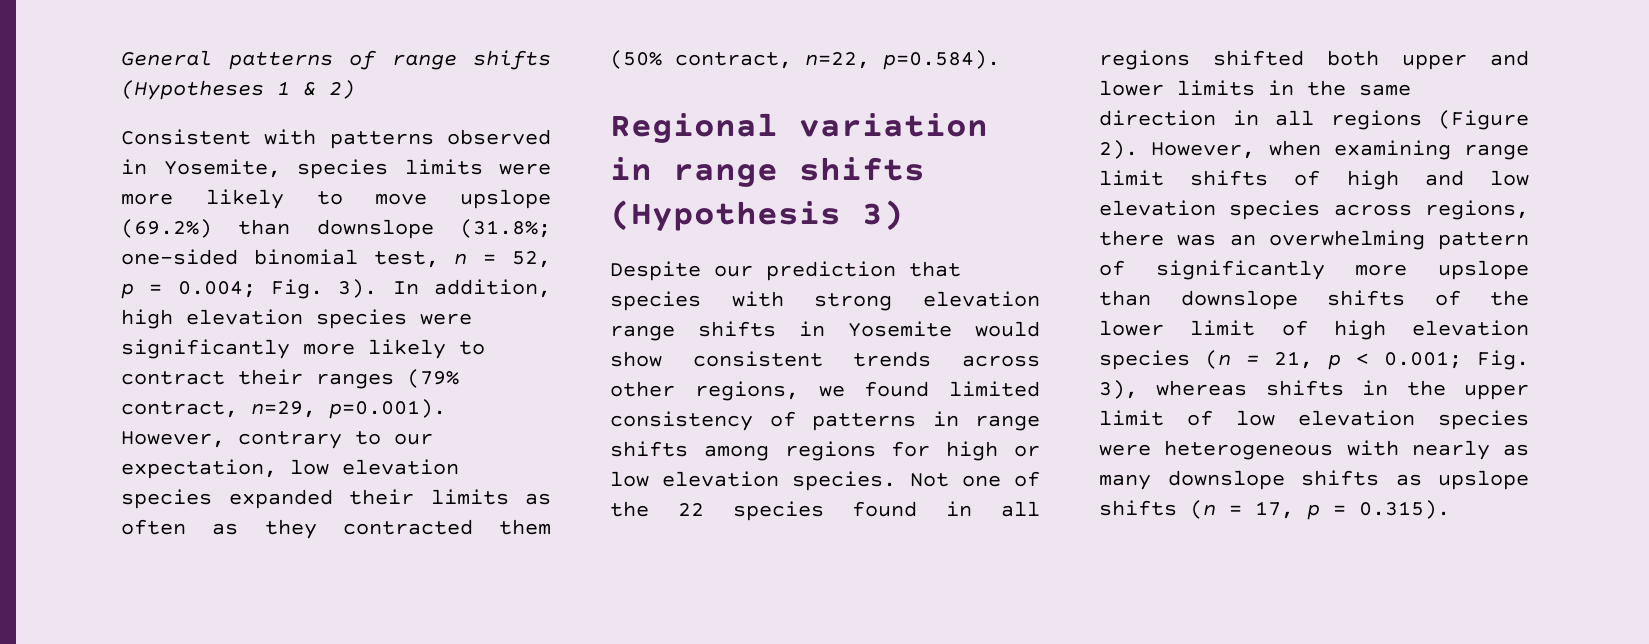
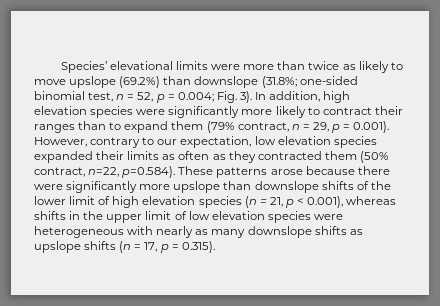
- General patterns of range shifts (Hypotheses 1 & 2)
- Consistent with patterns observed in Yosemite, species limits were more likely to move upslope (69.2%) than downslope (31.8%; one-sided binomial test, n = 52, p = 0.004; Fig. 3).
+ Species’ elevational limits were more than twice as likely to move upslope (69.2%) than downslope (31.8%; one-sided binomial test, n = 52, p = 0.004; Fig. 3).
- In addition, high elevation species were significantly more likely to contract their ranges (79% contract, n=29, p=0.001). However, contrary to our expectation, low elevation species expanded their limits as often as they contracted them (50% contract, n=22, p=0.584).
- Regional variation in range shifts (Hypothesis 3)
- Despite our prediction that species with strong elevation range shifts in Yosemite would show consistent trends across other regions, we found limited consistency of patterns in range shifts among regions for high or low elevation species. Not one of the 22 species found in all regions shifted both upper and lower limits in the same direction in all regions (Figure 2). However, when examining range limit shifts of high and low elevation species across regions, there was an overwhelming pattern of significantly more upslope than downslope shifts of the lower limit of high elevation species (n = 21, p < 0.001; Fig. 3), whereas shifts in the upper limit of low elevation species were heterogeneous with nearly as many downslope shifts as upslope shifts (n = 17, p = 0.315).
+ In addition, high elevation species were significantly more likely to contract their ranges than to expand them (79% contract, n = 29, p = 0.001). However, contrary to our expectation, low elevation species expanded their limits as often as they contracted them (50% contract, n=22, p=0.584). These patterns arose because there were significantly more upslope than downslope shifts of the lower limit of high elevation species (n = 21, p < 0.001), whereas shifts in the upper limit of low elevation species were heterogeneous with nearly as many downslope shifts as upslope shifts (n = 17, p = 0.315).

